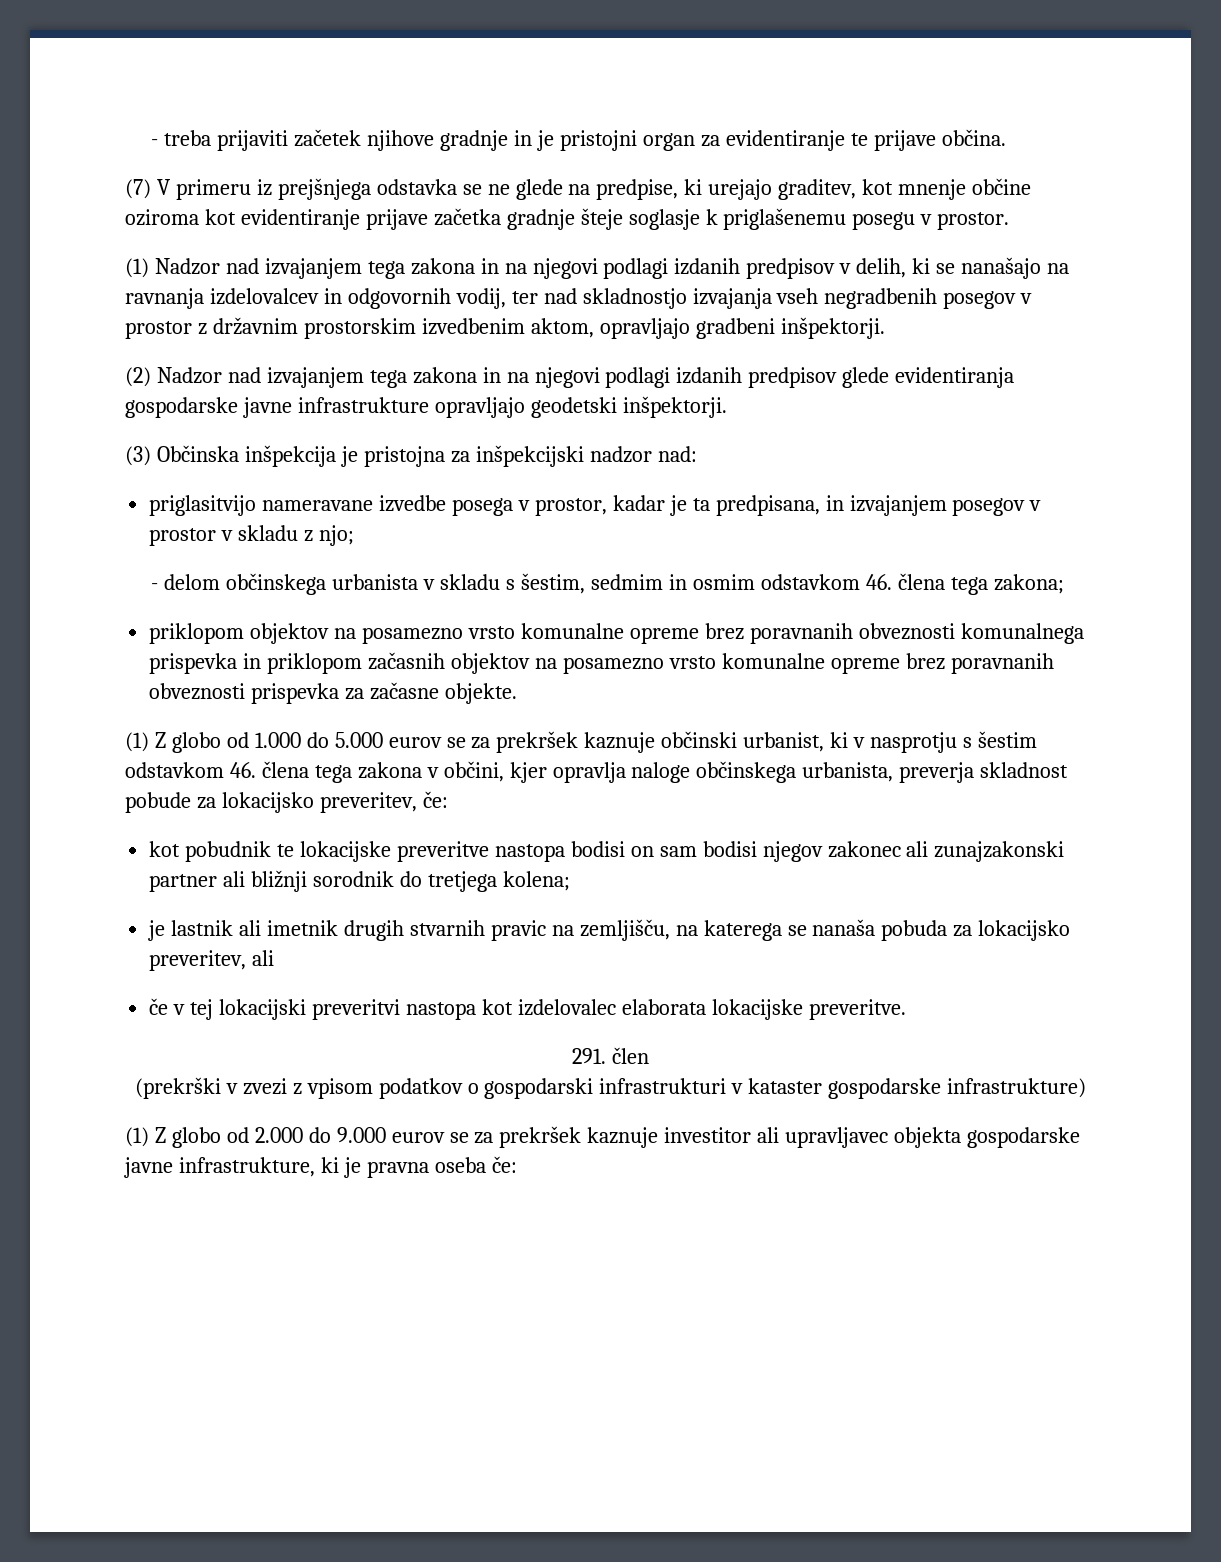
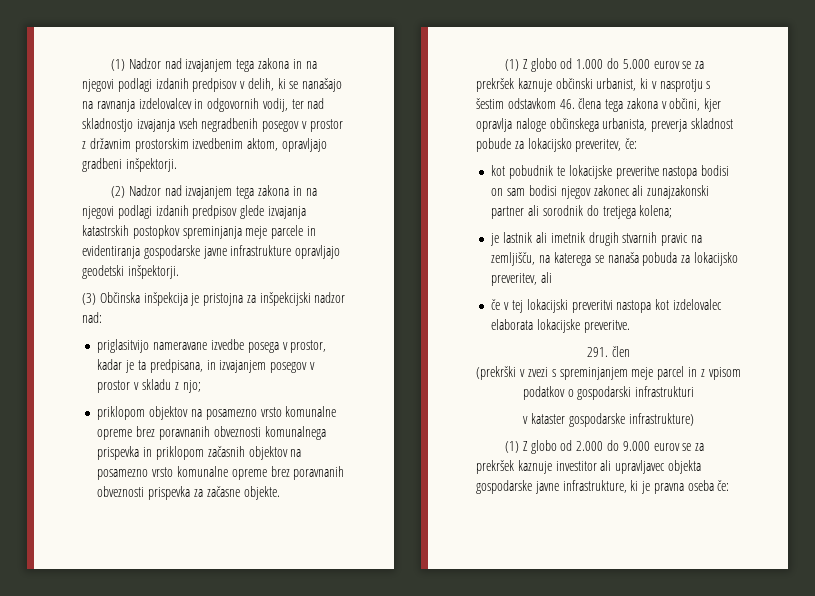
- - treba prijaviti začetek njihove gradnje in je pristojni organ za evidentiranje te prijave občina.
- (7) V primeru iz prejšnjega odstavka se ne glede na predpise, ki urejajo graditev, kot mnenje občine oziroma kot evidentiranje prijave začetka gradnje šteje soglasje k priglašenemu posegu v prostor.
- (2) Nadzor nad izvajanjem tega zakona in na njegovi podlagi izdanih predpisov glede evidentiranja gospodarske javne infrastrukture opravljajo geodetski inšpektorji.
+ (2) Nadzor nad izvajanjem tega zakona in na njegovi podlagi izdanih predpisov glede izvajanja katastrskih postopkov spreminjanja meje parcele in evidentiranja gospodarske javne infrastrukture opravljajo geodetski inšpektorji.
- - delom občinskega urbanista v skladu s šestim, sedmim in osmim odstavkom 46. člena tega zakona;
- kot pobudnik te lokacijske preveritve nastopa bodisi on sam bodisi njegov zakonec ali zunajzakonski partner ali bližnji sorodnik do tretjega kolena;
+ kot pobudnik te lokacijske preveritve nastopa bodisi on sam bodisi njegov zakonec ali zunajzakonski partner ali sorodnik do tretjega kolena;
- (prekrški v zvezi z vpisom podatkov o gospodarski infrastrukturi v kataster gospodarske infrastrukture)
+ (prekrški v zvezi s spreminjanjem meje parcel in z vpisom podatkov o gospodarski infrastrukturi
+ v kataster gospodarske infrastrukture)

